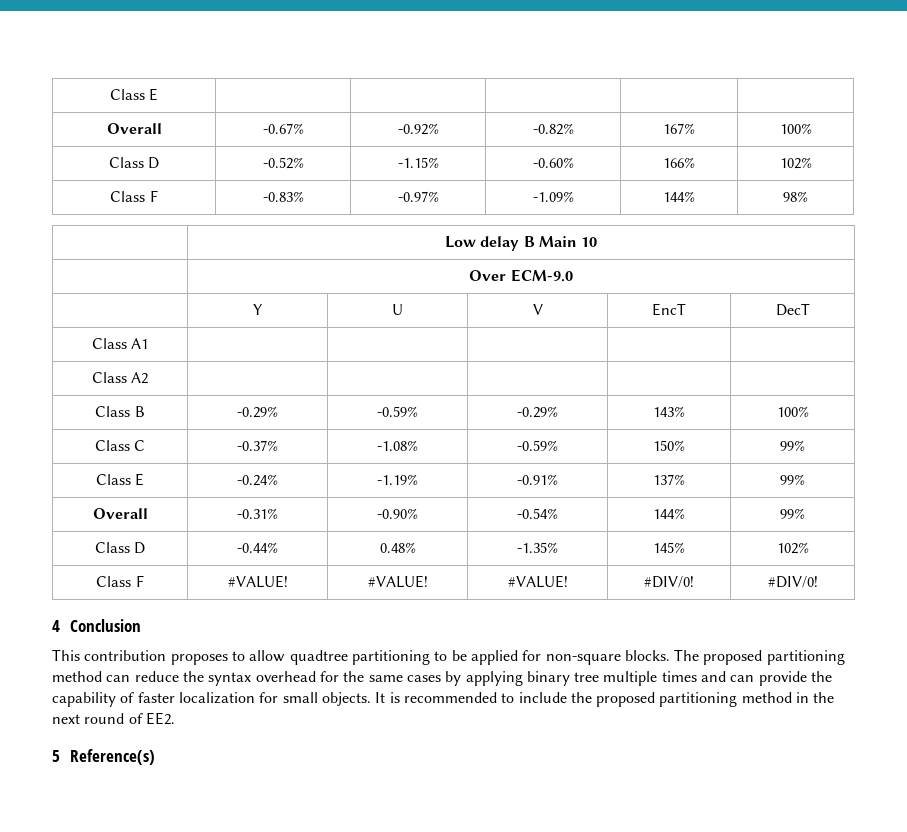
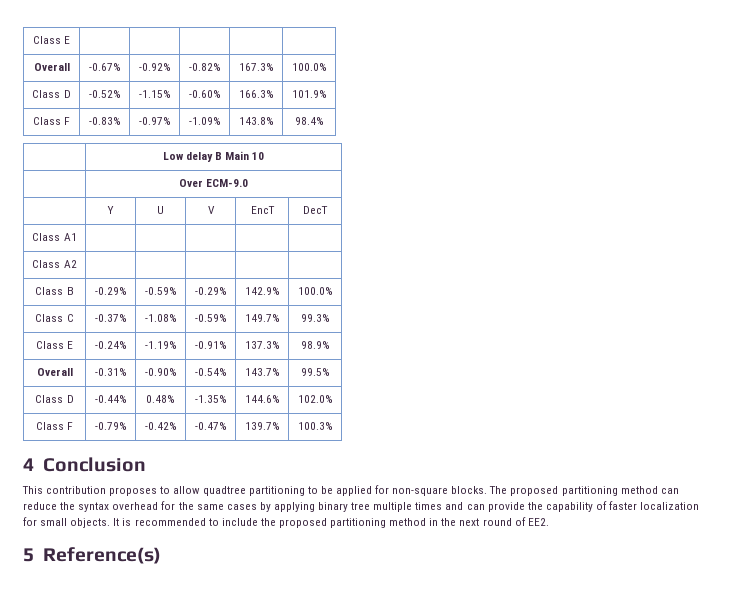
- Overall | -0.67% | -0.92% | -0.82% | 167% | 100%
+ Overall | -0.67% | -0.92% | -0.82% | 167.3% | 100.0%
- Class D | -0.52% | -1.15% | -0.60% | 166% | 102%
+ Class D | -0.52% | -1.15% | -0.60% | 166.3% | 101.9%
- Class F | -0.83% | -0.97% | -1.09% | 144% | 98%
+ Class F | -0.83% | -0.97% | -1.09% | 143.8% | 98.4%
- Class B | -0.29% | -0.59% | -0.29% | 143% | 100%
+ Class B | -0.29% | -0.59% | -0.29% | 142.9% | 100.0%
- Class C | -0.37% | -1.08% | -0.59% | 150% | 99%
+ Class C | -0.37% | -1.08% | -0.59% | 149.7% | 99.3%
- Class E | -0.24% | -1.19% | -0.91% | 137% | 99%
+ Class E | -0.24% | -1.19% | -0.91% | 137.3% | 98.9%
- Overall | -0.31% | -0.90% | -0.54% | 144% | 99%
+ Overall | -0.31% | -0.90% | -0.54% | 143.7% | 99.5%
- Class D | -0.44% | 0.48% | -1.35% | 145% | 102%
- Class F | #VALUE! | #VALUE! | #VALUE! | #DIV/0! | #DIV/0!
+ Class D | -0.44% | 0.48% | -1.35% | 144.6% | 102.0%
+ Class F | -0.79% | -0.42% | -0.47% | 139.7% | 100.3%

